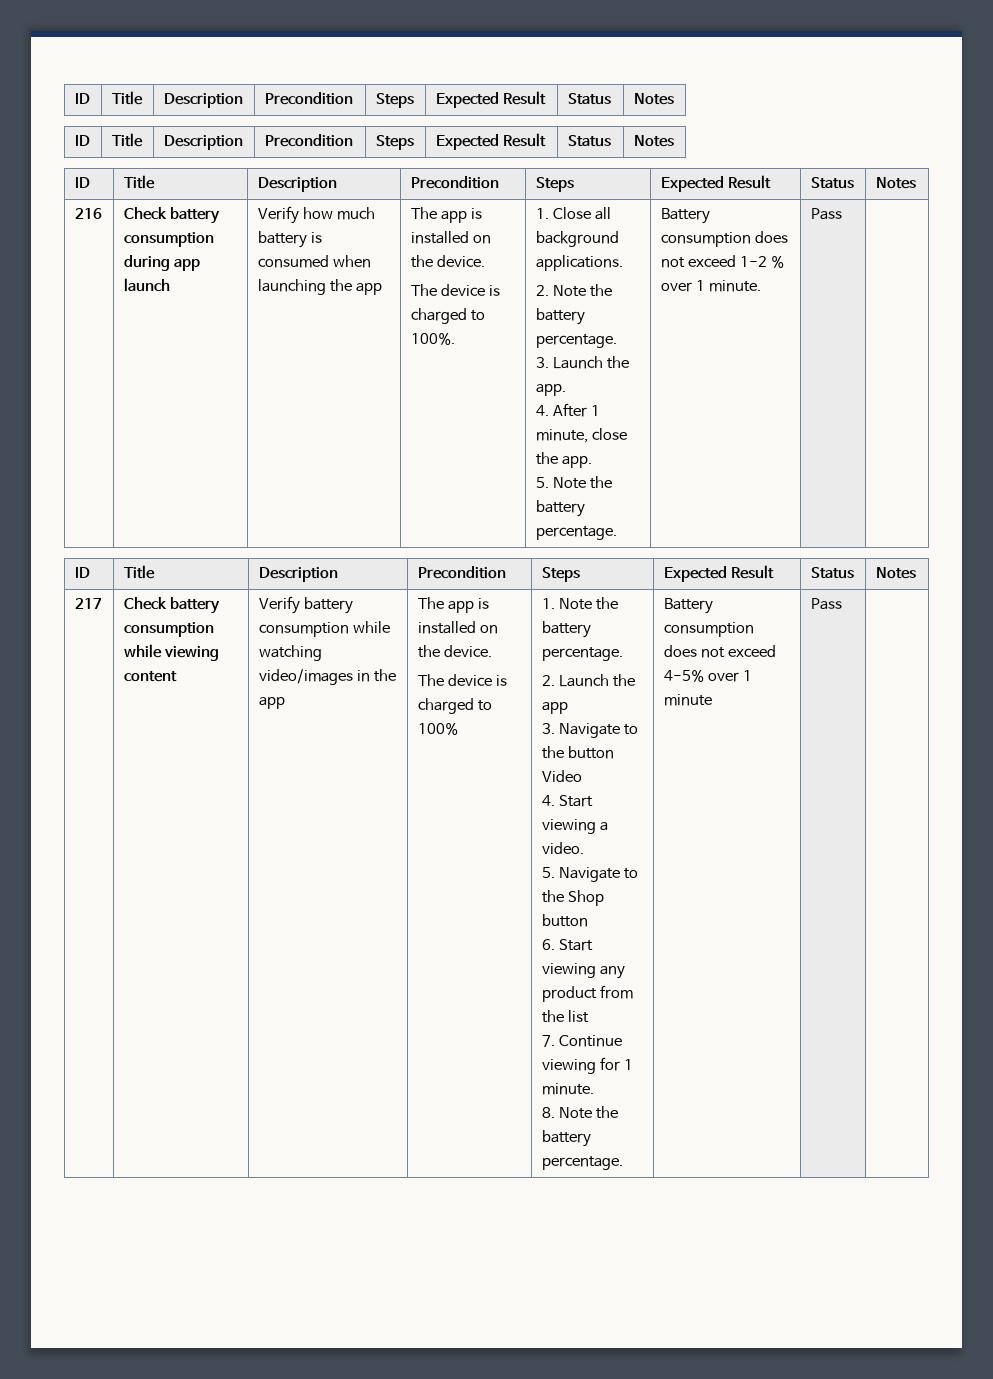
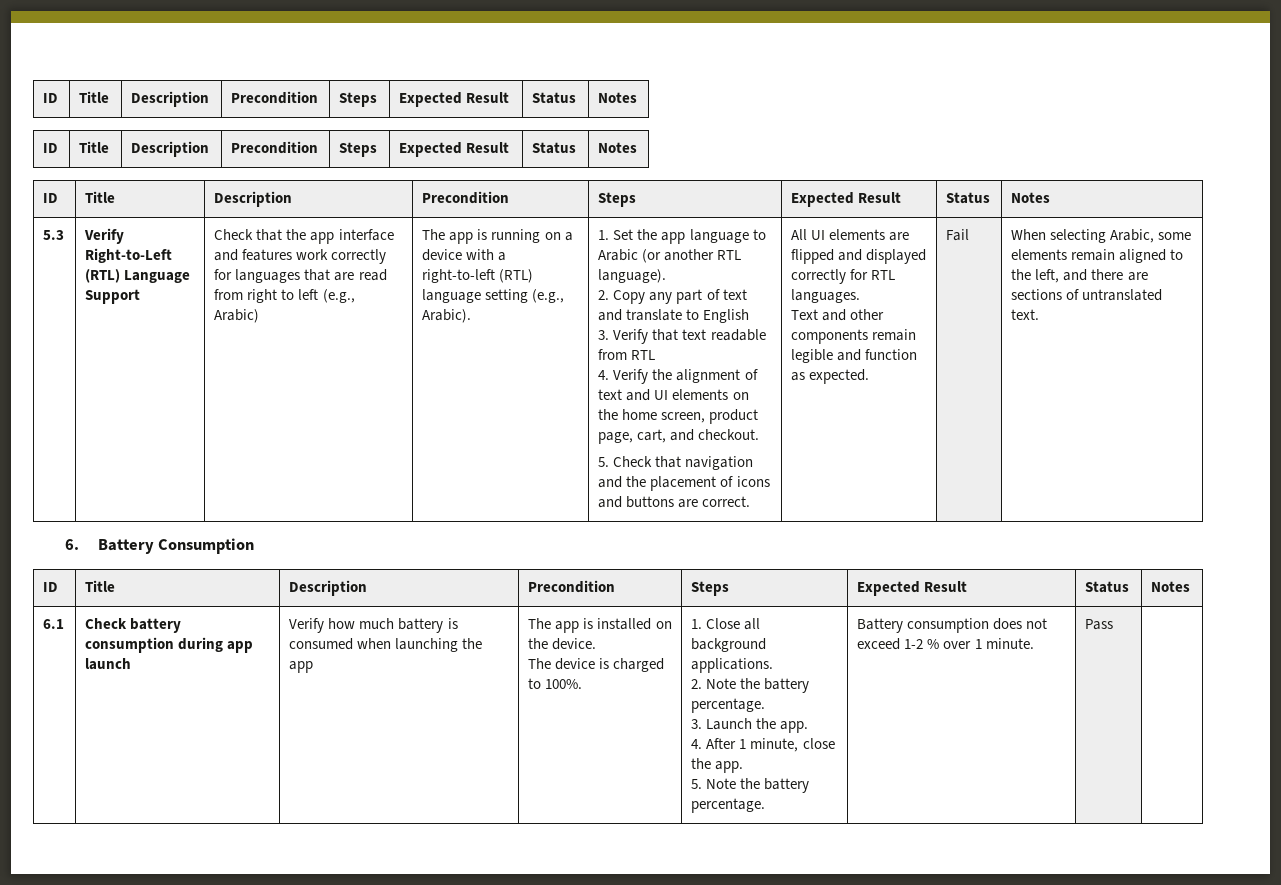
- 216
+ 5.3 | Verify Right-to-Left (RTL) Language Support | Check that the app interface and features work correctly for languages that are read from right to left (e.g., Arabic) | The app is running on a device with a right-to-left (RTL) language setting (e.g., Arabic). | 1. Set the app language to Arabic (or another RTL language).
+ 2. Copy any part of text and translate to English
+ 3. Verify that text readable from RTL
+ 4. Verify the alignment of text and UI elements on the home screen, product page, cart, and checkout.
+ 5. Check that navigation and the placement of icons and buttons are correct. | All UI elements are flipped and displayed correctly for RTL languages.
+ Text and other components remain legible and function as expected. | Fail | When selecting Arabic, some elements remain aligned to the left, and there are sections of untranslated text.
+ 6. Battery Consumption
+ ID | Title | Description | Precondition | Steps | Expected Result | Status | Notes
+ 6.1
- Battery consumption does not exceed 1-2 % over 1 minute. | Pass |
- ID | Title | Description | Precondition | Steps | Expected Result | Status | Notes
- 217 | Check battery consumption while viewing content | Verify battery consumption while watching video/images in the app | The app is installed on the device.
- The device is charged to 100% | 1. Note the battery percentage.
- 2. Launch the app
- 3. Navigate to the button Video
- 4. Start viewing a video.
- 5. Navigate to the Shop button
- 6. Start viewing any product from the list
- 7. Continue viewing for 1 minute.
- 8. Note the battery percentage. | Battery consumption does not exceed 4-5% over 1 minute | Pass
+ Battery consumption does not exceed 1-2 % over 1 minute. | Pass

